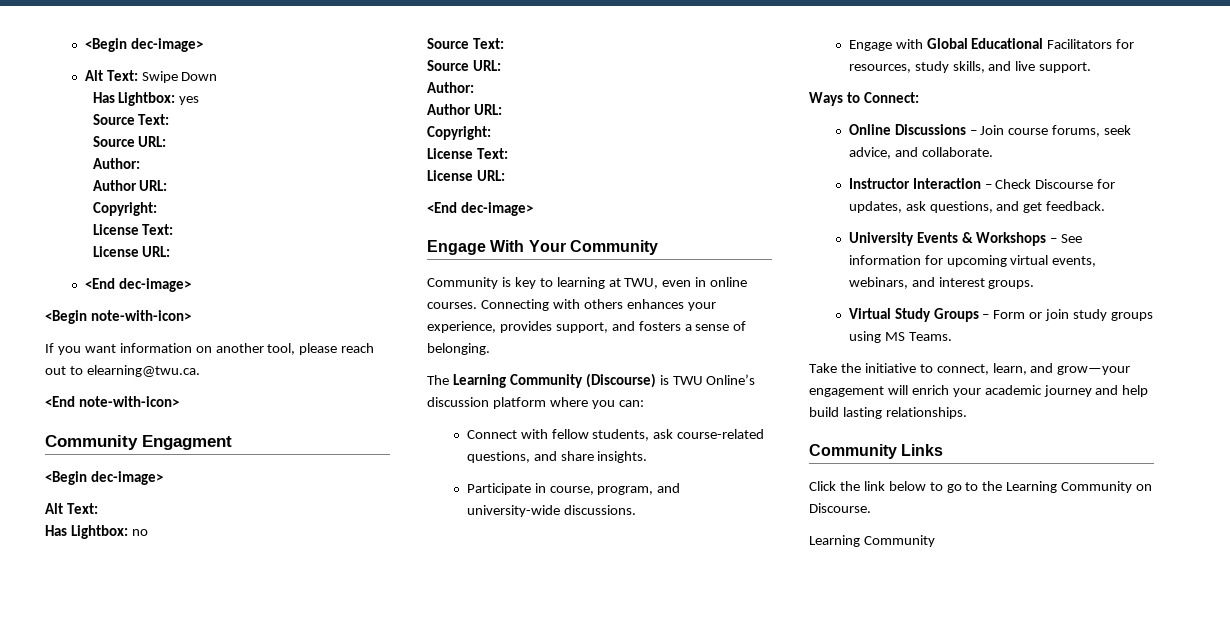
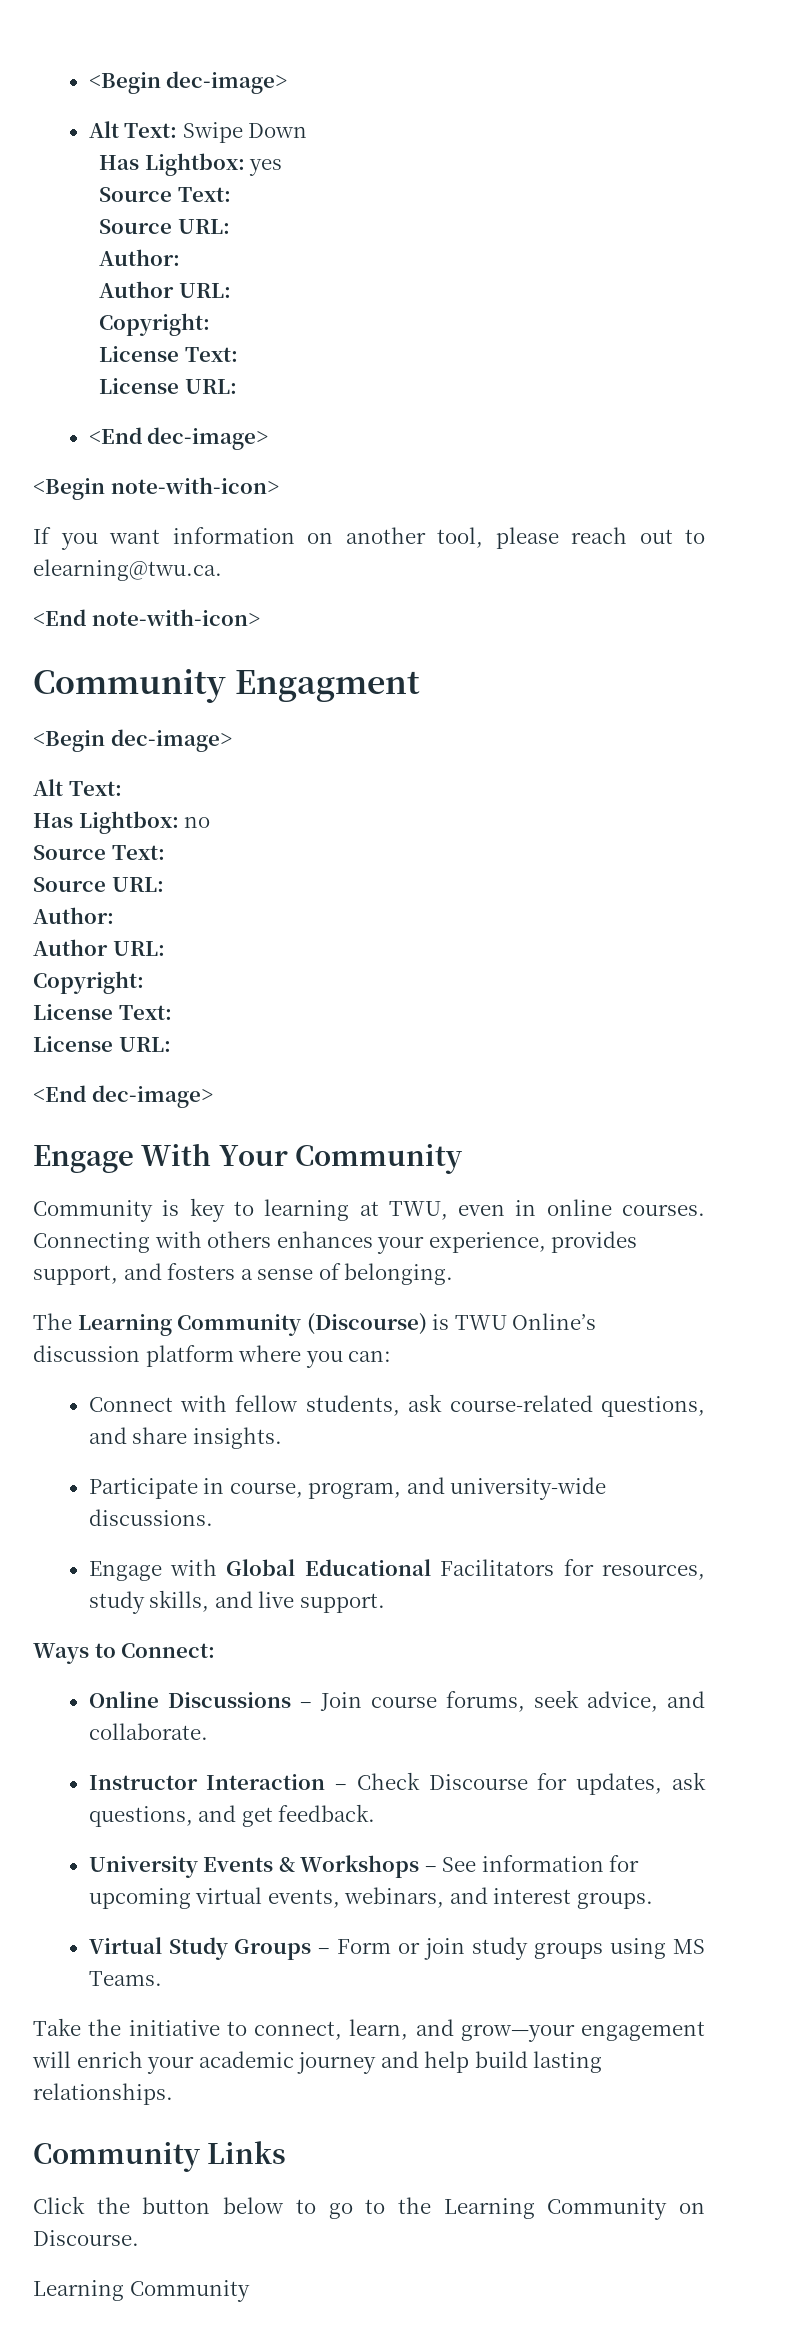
- Click the link below to go to the Learning Community on Discourse.
+ Click the button below to go to the Learning Community on Discourse.

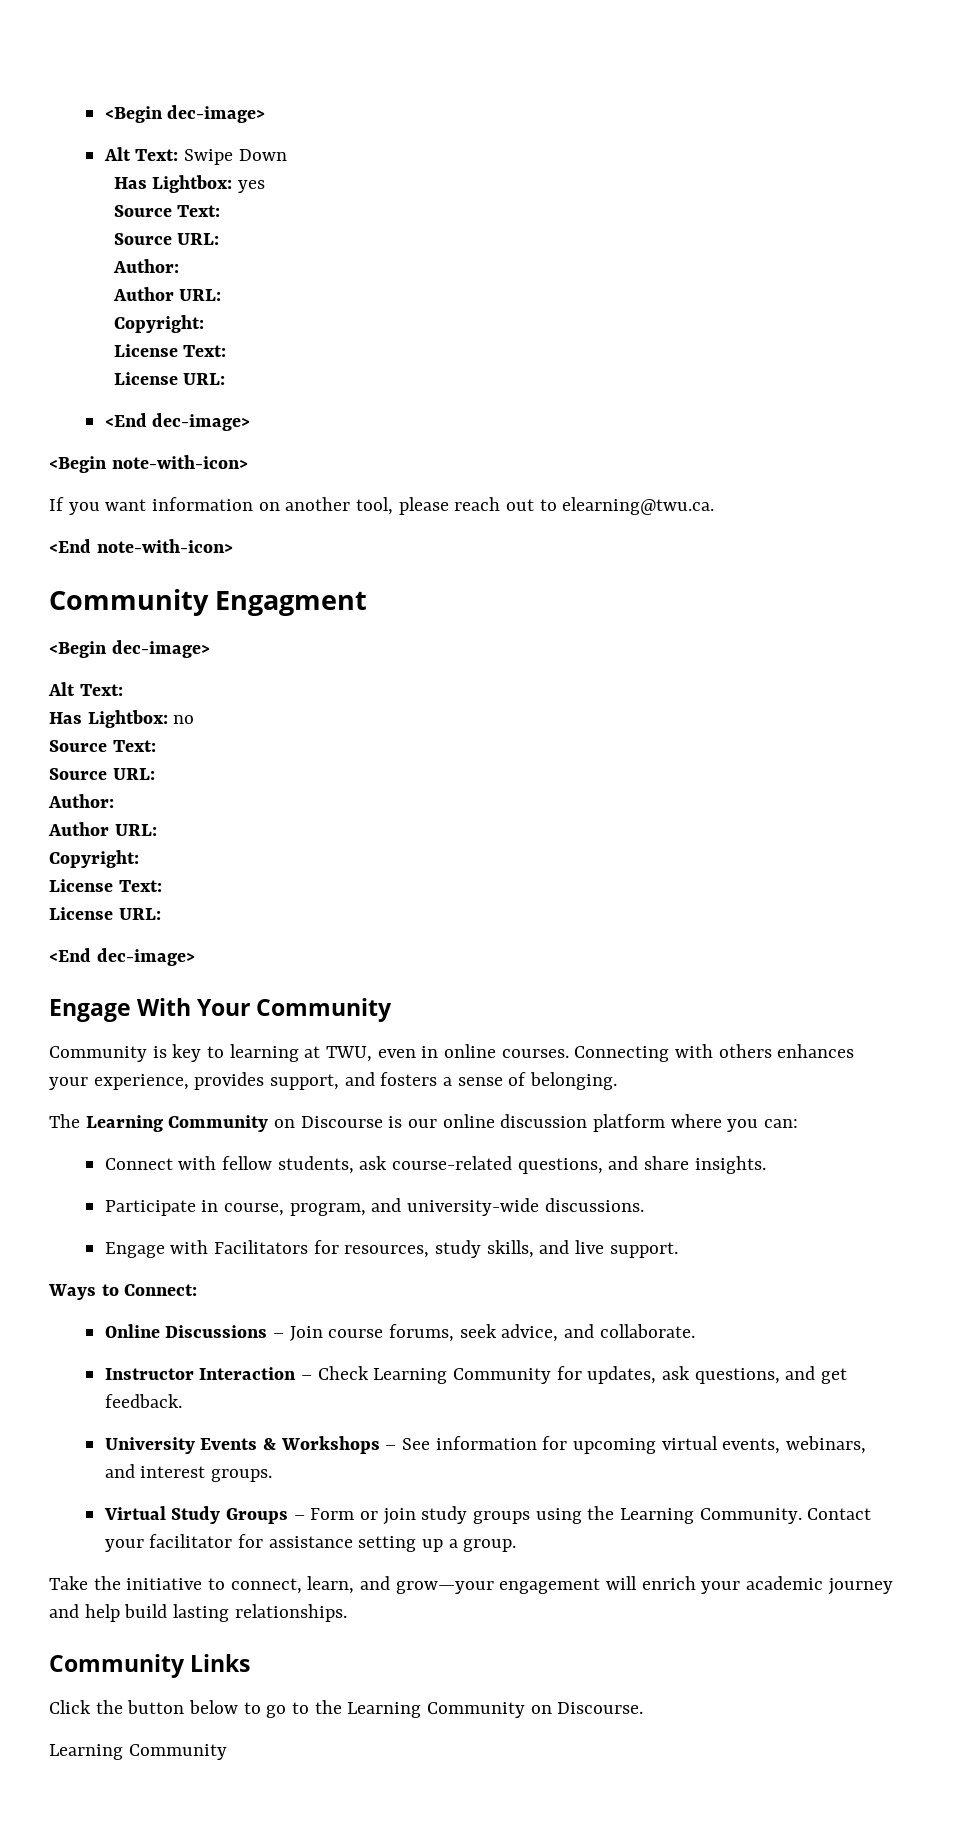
- The Learning Community (Discourse) is TWU Online’s discussion platform where you can:
+ The Learning Community on Discourse is our online discussion platform where you can:
- Engage with Global Educational Facilitators for resources, study skills, and live support.
+ Engage with Facilitators for resources, study skills, and live support.
- Instructor Interaction – Check Discourse for updates, ask questions, and get feedback.
+ Instructor Interaction – Check Learning Community for updates, ask questions, and get feedback.
- Virtual Study Groups – Form or join study groups using MS Teams.
+ Virtual Study Groups – Form or join study groups using the Learning Community. Contact your facilitator for assistance setting up a group.

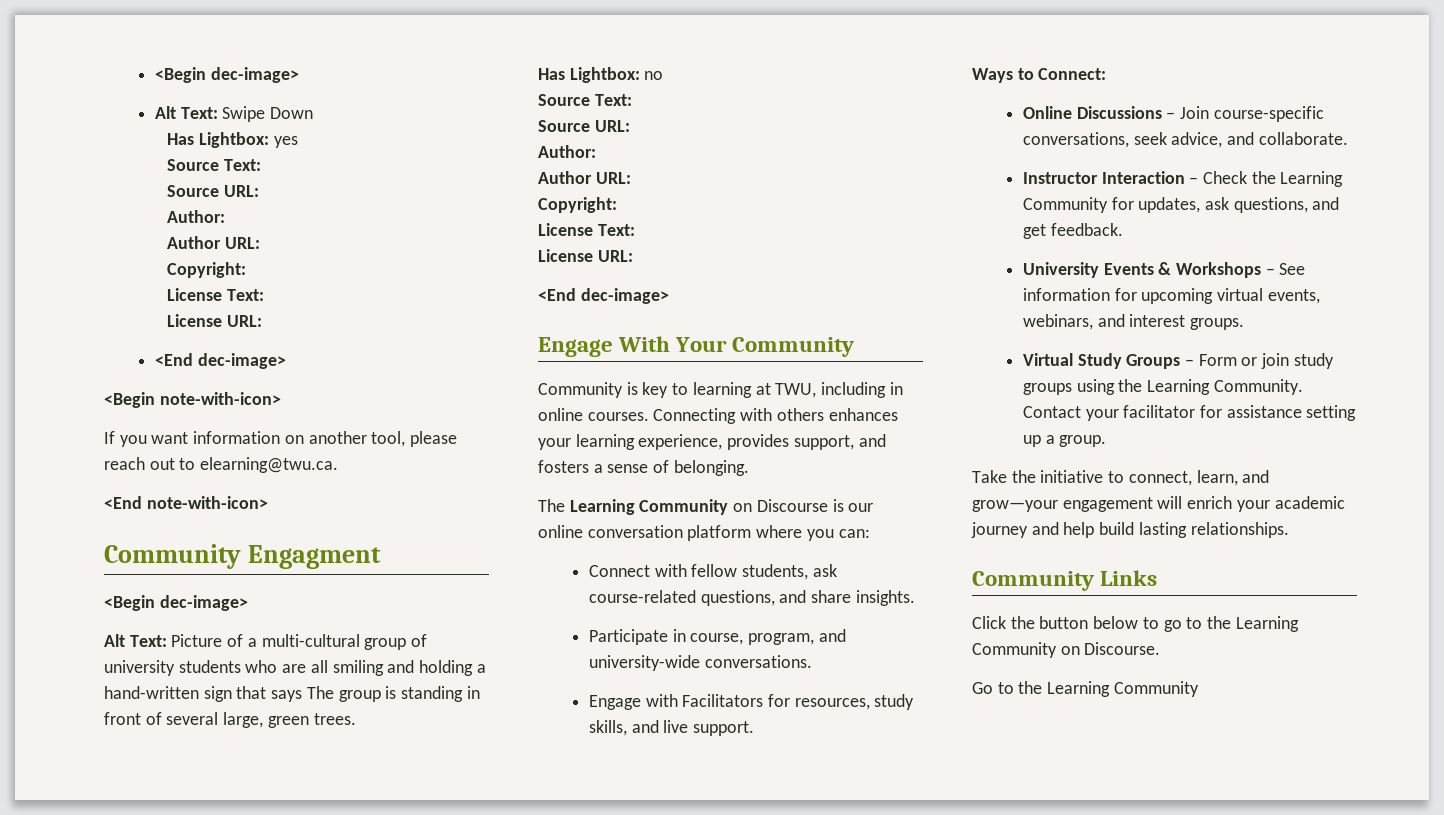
  Community Engagment
  <Begin dec-image>
- Alt Text:
+ Alt Text: Picture of a multi-cultural group of university students who are all smiling and holding a hand-written sign that says The group is standing in front of several large, green trees.
- Community is key to learning at TWU, even in online courses.
+ Community is key to learning at TWU, including in online courses.
- Connecting with others enhances your experience, provides support, and fosters a sense of belonging.
+ Connecting with others enhances your learning experience, provides support, and fosters a sense of belonging.
- The Learning Community on Discourse is our online discussion platform where you can:
+ The Learning Community on Discourse is our online conversation platform where you can:
- Participate in course, program, and university-wide discussions.
+ Participate in course, program, and university-wide conversations.
- Online Discussions – Join course forums, seek advice, and collaborate.
+ Online Discussions – Join course-specific conversations, seek advice, and collaborate.
- Instructor Interaction – Check Learning Community for updates, ask questions, and get feedback.
+ Instructor Interaction – Check the Learning Community for updates, ask questions, and get feedback.
  Click the button below to go to the Learning Community on Discourse.
- Learning Community
+ Go to the Learning Community

